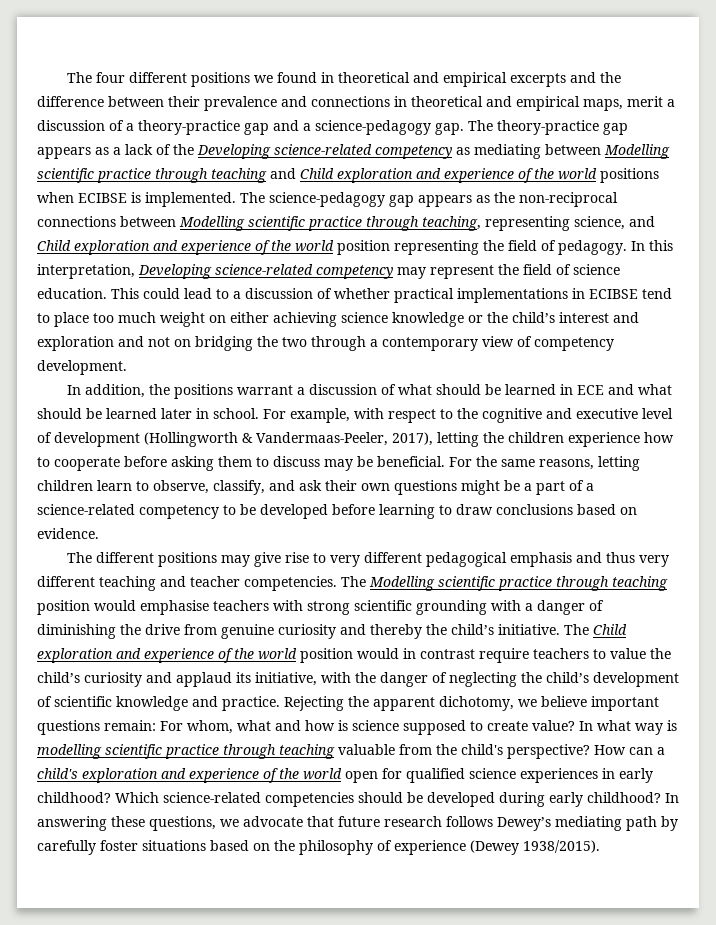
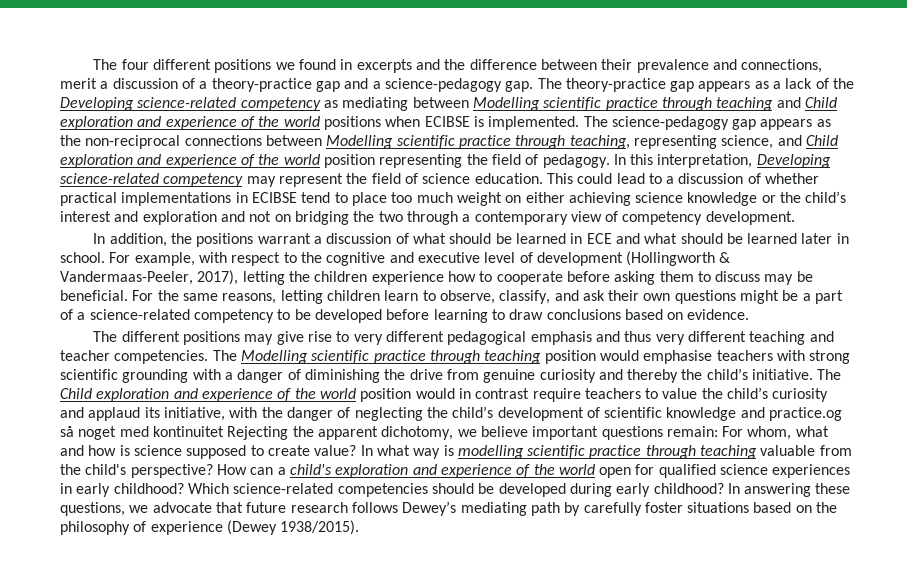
- The four different positions we found in theoretical and empirical excerpts and the difference between their prevalence and connections in theoretical and empirical maps, merit a discussion of a theory-practice gap and a science-pedagogy gap.
+ The four different positions we found in excerpts and the difference between their prevalence and connections, merit a discussion of a theory-practice gap and a science-pedagogy gap.
- The Child exploration and experience of the world position would in contrast require teachers to value the child’s curiosity and applaud its initiative, with the danger of neglecting the child’s development of scientific knowledge and practice. Rejecting the apparent dichotomy, we believe important questions remain: For whom, what and how is science supposed to create value?
+ The Child exploration and experience of the world position would in contrast require teachers to value the child’s curiosity and applaud its initiative, with the danger of neglecting the child’s development of scientific knowledge and practice.og så noget med kontinuitet Rejecting the apparent dichotomy, we believe important questions remain: For whom, what and how is science supposed to create value?

